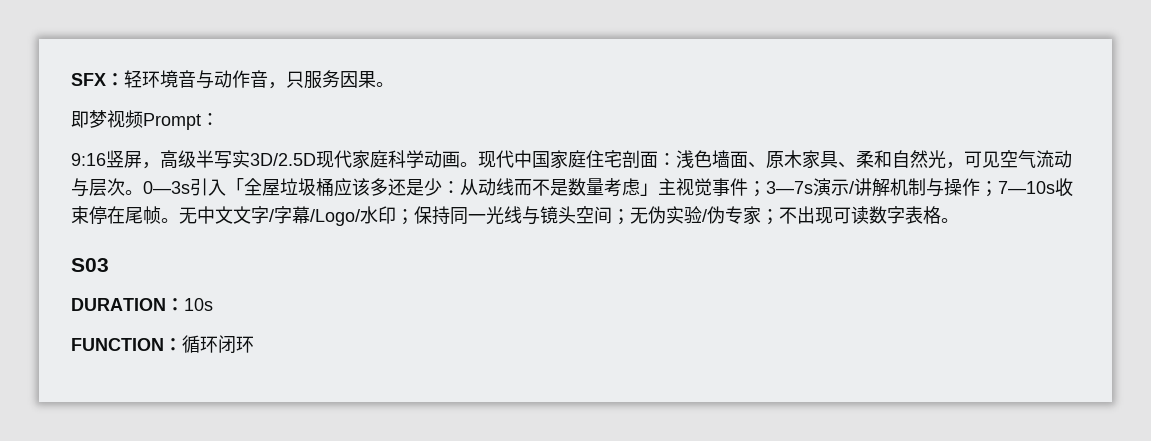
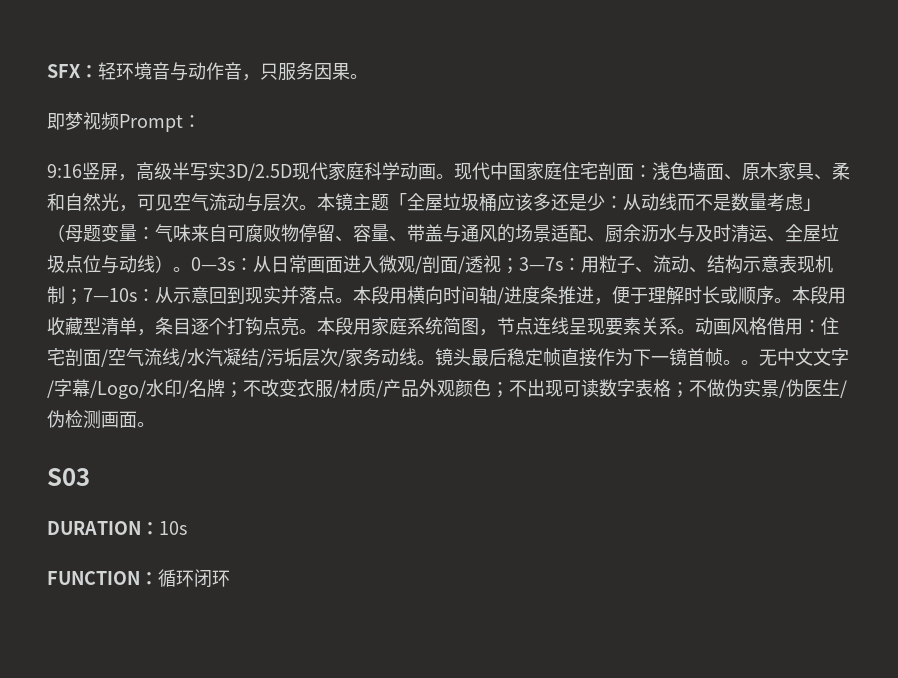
- 0—3s引入「全屋垃圾桶应该多还是少：从动线而不是数量考虑」主视觉事件；3—7s演示/讲解机制与操作；7—10s收束停在尾帧。
+ 本镜主题「全屋垃圾桶应该多还是少：从动线而不是数量考虑」（母题变量：气味来自可腐败物停留、容量、带盖与通风的场景适配、厨余沥水与及时清运、全屋垃圾点位与动线）。0—3s：从日常画面进入微观/剖面/透视；3—7s：用粒子、流动、结构示意表现机制；7—10s：从示意回到现实并落点。本段用横向时间轴/进度条推进，便于理解时长或顺序。本段用收藏型清单，条目逐个打钩点亮。本段用家庭系统简图，节点连线呈现要素关系。动画风格借用：住宅剖面/空气流线/水汽凝结/污垢层次/家务动线。镜头最后稳定帧直接作为下一镜首帧。。
- 无中文文字/字幕/Logo/水印；保持同一光线与镜头空间；无伪实验/伪专家；不出现可读数字表格。
+ 无中文文字/字幕/Logo/水印/名牌；不改变衣服/材质/产品外观颜色；不出现可读数字表格；不做伪实景/伪医生/伪检测画面。

